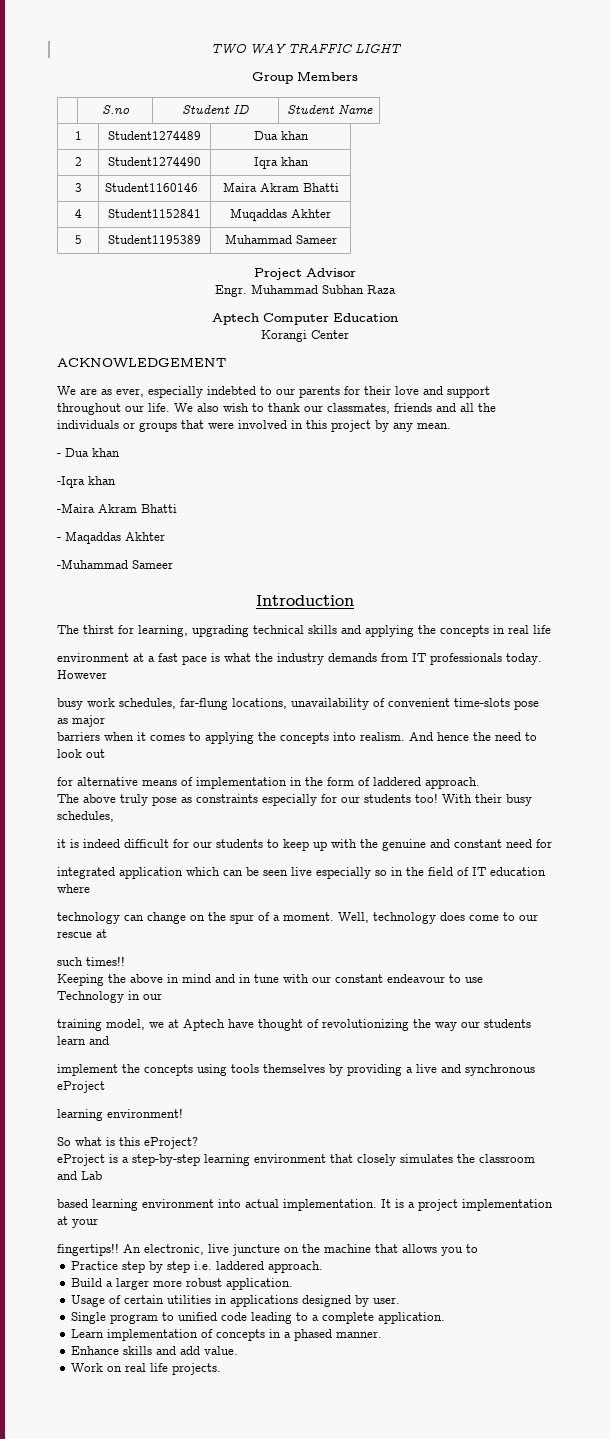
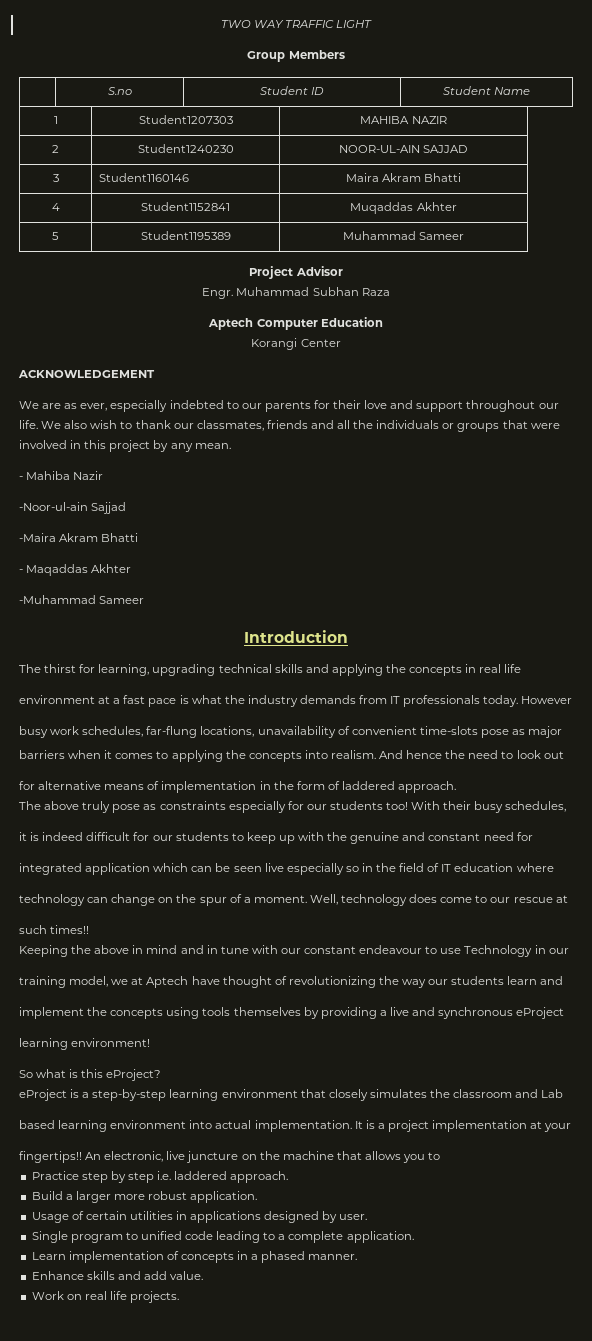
- 1 | Student1274489 | Dua khan
- 2 | Student1274490 | Iqra khan
+ 1 | Student1207303 | MAHIBA NAZIR
+ 2 | Student1240230 | NOOR-UL-AIN SAJJAD
- - Dua khan
- -Iqra khan
+ - Mahiba Nazir
+ -Noor-ul-ain Sajjad

